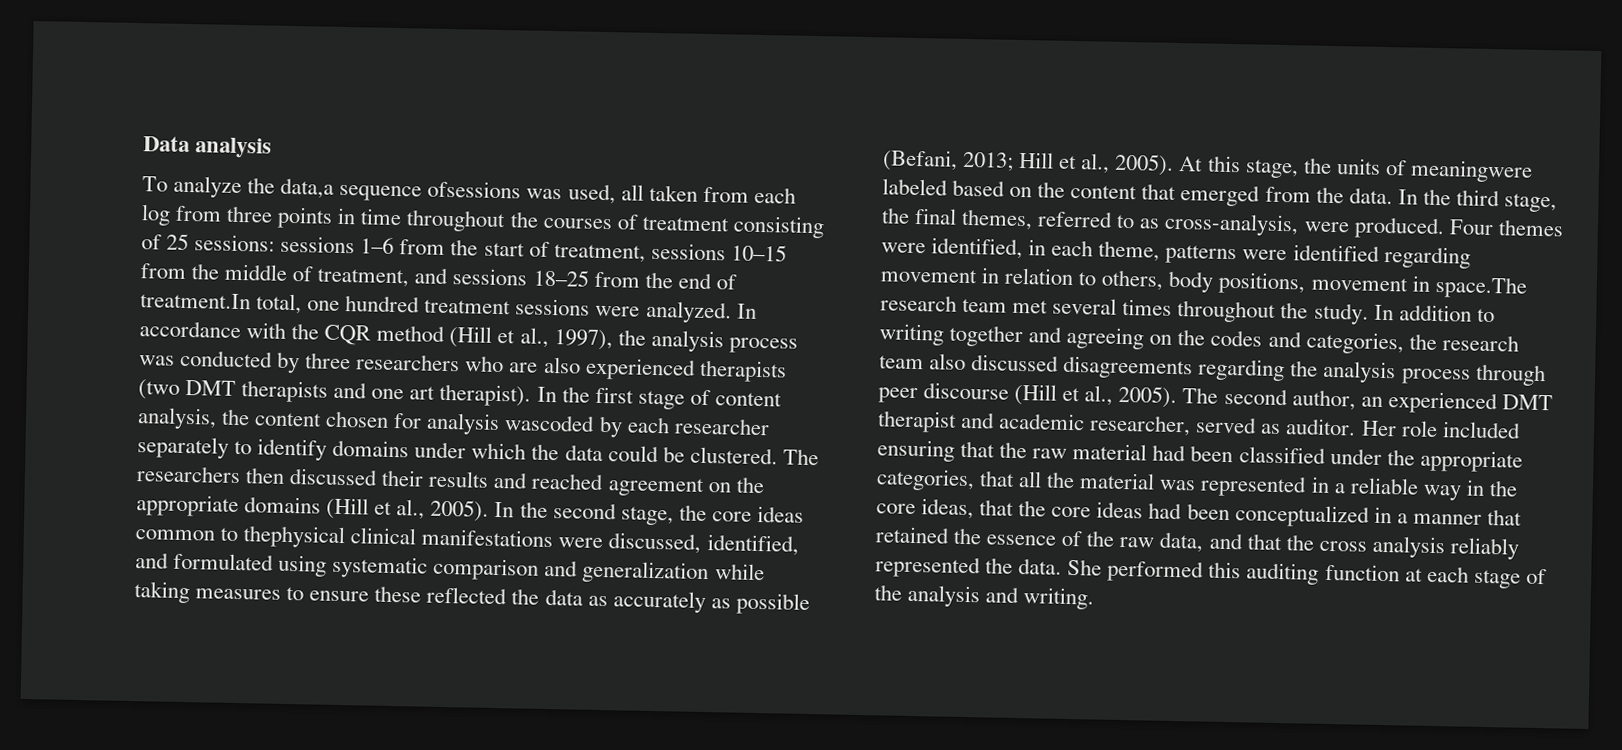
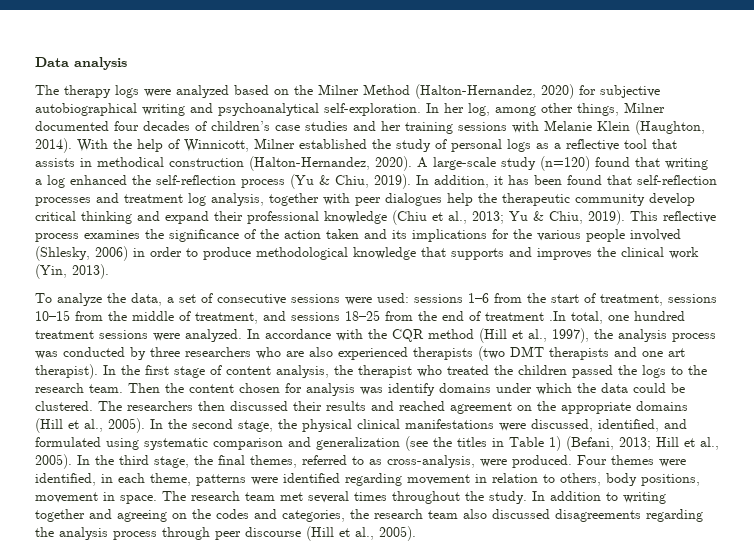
- To analyze the data,a sequence ofsessions was used, all taken from each log from three points in time throughout the courses of treatment consisting of 25 sessions: sessions 1–6 from the start of treatment, sessions 10–15 from the middle of treatment, and sessions 18–25 from the end of treatment.In total, one hundred treatment sessions were analyzed.
+ The therapy logs were analyzed based on the Milner Method (Halton-Hernandez, 2020) for subjective autobiographical writing and psychoanalytical self-exploration. In her log, among other things, Milner documented four decades of children’s case studies and her training sessions with Melanie Klein (Haughton, 2014). With the help of Winnicott, Milner established the study of personal logs as a reflective tool that assists in methodical construction (Halton-Hernandez, 2020). A large-scale study (n=120) found that writing a log enhanced the self-reflection process (Yu & Chiu, 2019). In addition, it has been found that self-reflection processes and treatment log analysis, together with peer dialogues help the therapeutic community develop critical thinking and expand their professional knowledge (Chiu et al., 2013; Yu & Chiu, 2019). This reflective process examines the significance of the action taken and its implications for the various people involved (Shlesky, 2006) in order to produce methodological knowledge that supports and improves the clinical work (Yin, 2013).
+ To analyze the data, a set of consecutive sessions were used: sessions 1–6 from the start of treatment, sessions 10–15 from the middle of treatment, and sessions 18–25 from the end of treatment .In total, one hundred treatment sessions were analyzed.
- In the first stage of content analysis, the content chosen for analysis wascoded by each researcher separately to identify domains under which the data could be clustered.
+ In the first stage of content analysis, the therapist who treated the children passed the logs to the research team. Then the content chosen for analysis was identify domains under which the data could be clustered.
- In the second stage, the core ideas common to thephysical clinical manifestations were discussed, identified, and formulated using systematic comparison and generalization while taking measures to ensure these reflected the data as accurately as possible (Befani, 2013; Hill et al., 2005).
+ In the second stage, the physical clinical manifestations were discussed, identified, and formulated using systematic comparison and generalization (see the titles in Table 1) (Befani, 2013; Hill et al., 2005).
- At this stage, the units of meaningwere labeled based on the content that emerged from the data.
- Four themes were identified, in each theme, patterns were identified regarding movement in relation to others, body positions, movement in space.The research team met several times throughout the study.
+ Four themes were identified, in each theme, patterns were identified regarding movement in relation to others, body positions, movement in space. The research team met several times throughout the study.
- The second author, an experienced DMT therapist and academic researcher, served as auditor. Her role included ensuring that the raw material had been classified under the appropriate categories, that all the material was represented in a reliable way in the core ideas, that the core ideas had been conceptualized in a manner that retained the essence of the raw data, and that the cross analysis reliably represented the data. She performed this auditing function at each stage of the analysis and writing.

